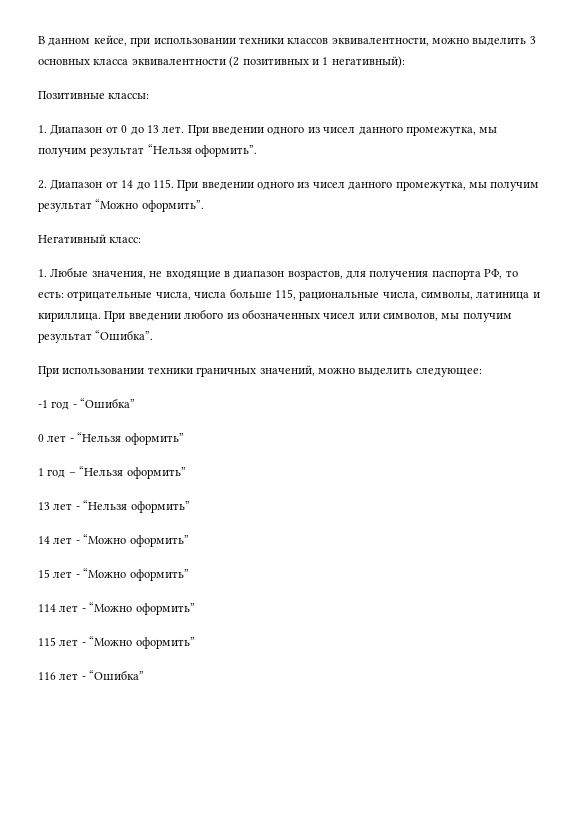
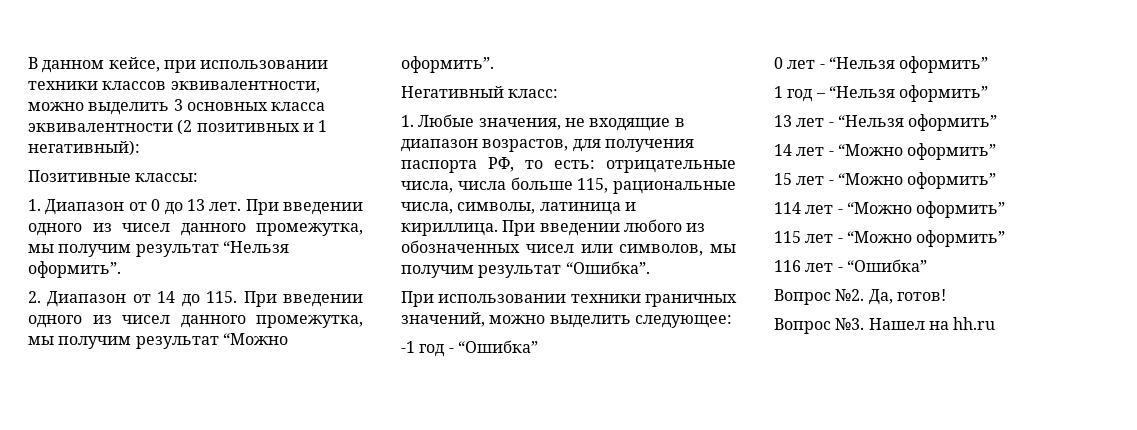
+ Вопрос №2. Да, готов!
+ Вопрос №3. Нашел на hh.ru

